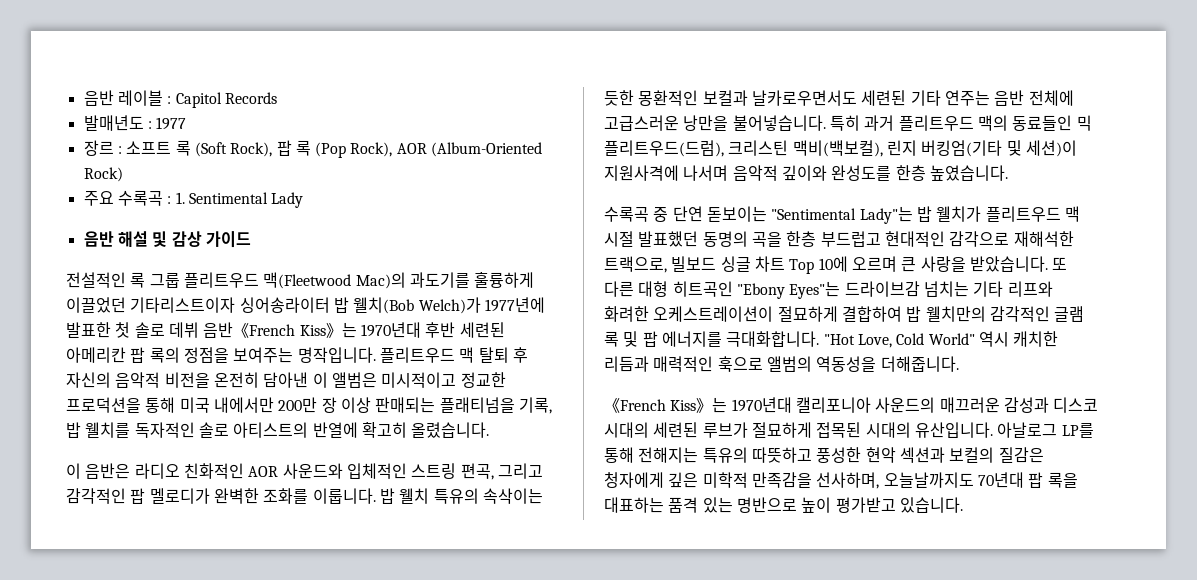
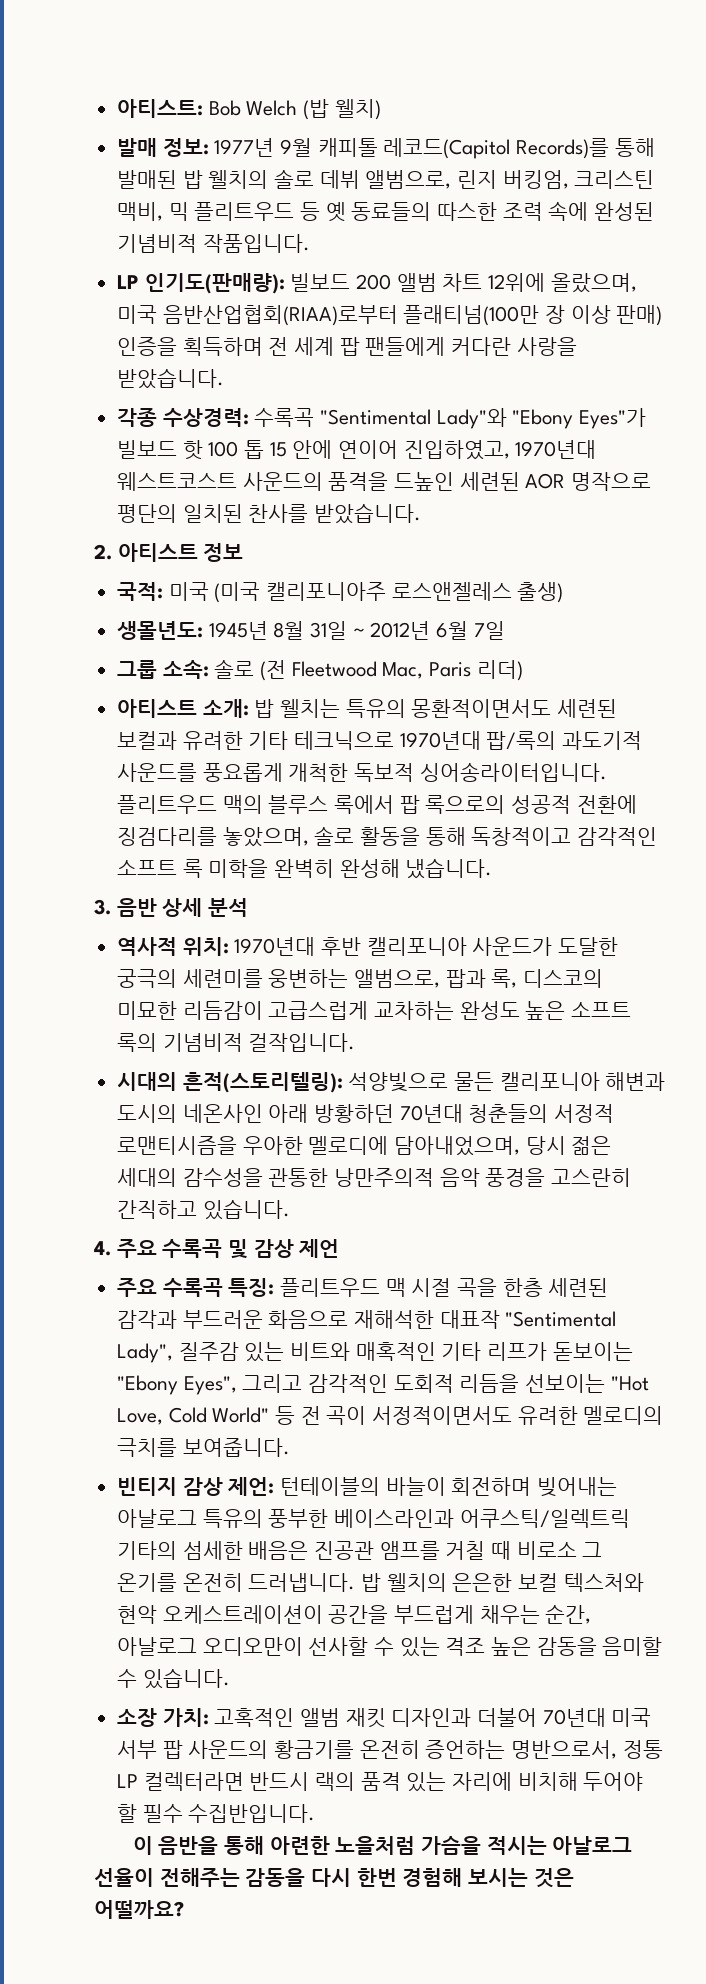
- 음반 레이블 : Capitol Records
- 발매년도 : 1977
- 장르 : 소프트 록 (Soft Rock), 팝 록 (Pop Rock), AOR (Album-Oriented Rock)
- 주요 수록곡 : 1. Sentimental Lady
- 음반 해설 및 감상 가이드
- 전설적인 록 그룹 플리트우드 맥(Fleetwood Mac)의 과도기를 훌륭하게 이끌었던 기타리스트이자 싱어송라이터 밥 웰치(Bob Welch)가 1977년에 발표한 첫 솔로 데뷔 음반《French Kiss》는 1970년대 후반 세련된 아메리칸 팝 록의 정점을 보여주는 명작입니다. 플리트우드 맥 탈퇴 후 자신의 음악적 비전을 온전히 담아낸 이 앨범은 미시적이고 정교한 프로덕션을 통해 미국 내에서만 200만 장 이상 판매되는 플래티넘을 기록, 밥 웰치를 독자적인 솔로 아티스트의 반열에 확고히 올렸습니다.
- 이 음반은 라디오 친화적인 AOR 사운드와 입체적인 스트링 편곡, 그리고 감각적인 팝 멜로디가 완벽한 조화를 이룹니다. 밥 웰치 특유의 속삭이는 듯한 몽환적인 보컬과 날카로우면서도 세련된 기타 연주는 음반 전체에 고급스러운 낭만을 불어넣습니다. 특히 과거 플리트우드 맥의 동료들인 믹 플리트우드(드럼), 크리스틴 맥비(백보컬), 린지 버킹엄(기타 및 세션)이 지원사격에 나서며 음악적 깊이와 완성도를 한층 높였습니다.
- 수록곡 중 단연 돋보이는 "Sentimental Lady"는 밥 웰치가 플리트우드 맥 시절 발표했던 동명의 곡을 한층 부드럽고 현대적인 감각으로 재해석한 트랙으로, 빌보드 싱글 차트 Top 10에 오르며 큰 사랑을 받았습니다. 또 다른 대형 히트곡인 "Ebony Eyes"는 드라이브감 넘치는 기타 리프와 화려한 오케스트레이션이 절묘하게 결합하여 밥 웰치만의 감각적인 글램 록 및 팝 에너지를 극대화합니다. "Hot Love, Cold World" 역시 캐치한 리듬과 매력적인 훅으로 앨범의 역동성을 더해줍니다.
- 《French Kiss》는 1970년대 캘리포니아 사운드의 매끄러운 감성과 디스코 시대의 세련된 루브가 절묘하게 접목된 시대의 유산입니다. 아날로그 LP를 통해 전해지는 특유의 따뜻하고 풍성한 현악 섹션과 보컬의 질감은 청자에게 깊은 미학적 만족감을 선사하며, 오늘날까지도 70년대 팝 록을 대표하는 품격 있는 명반으로 높이 평가받고 있습니다.
+ 아티스트: Bob Welch (밥 웰치)
+ 발매 정보: 1977년 9월 캐피톨 레코드(Capitol Records)를 통해 발매된 밥 웰치의 솔로 데뷔 앨범으로, 린지 버킹엄, 크리스틴 맥비, 믹 플리트우드 등 옛 동료들의 따스한 조력 속에 완성된 기념비적 작품입니다.
+ LP 인기도(판매량): 빌보드 200 앨범 차트 12위에 올랐으며, 미국 음반산업협회(RIAA)로부터 플래티넘(100만 장 이상 판매) 인증을 획득하며 전 세계 팝 팬들에게 커다란 사랑을 받았습니다.
+ 각종 수상경력: 수록곡 "Sentimental Lady"와 "Ebony Eyes"가 빌보드 핫 100 톱 15 안에 연이어 진입하였고, 1970년대 웨스트코스트 사운드의 품격을 드높인 세련된 AOR 명작으로 평단의 일치된 찬사를 받았습니다.
+ 2. 아티스트 정보
+ 국적: 미국 (미국 캘리포니아주 로스앤젤레스 출생)
+ 생몰년도: 1945년 8월 31일 ~ 2012년 6월 7일
+ 그룹 소속: 솔로 (전 Fleetwood Mac, Paris 리더)
+ 아티스트 소개: 밥 웰치는 특유의 몽환적이면서도 세련된 보컬과 유려한 기타 테크닉으로 1970년대 팝/록의 과도기적 사운드를 풍요롭게 개척한 독보적 싱어송라이터입니다. 플리트우드 맥의 블루스 록에서 팝 록으로의 성공적 전환에 징검다리를 놓았으며, 솔로 활동을 통해 독창적이고 감각적인 소프트 록 미학을 완벽히 완성해 냈습니다.
+ 3. 음반 상세 분석
+ 역사적 위치: 1970년대 후반 캘리포니아 사운드가 도달한 궁극의 세련미를 웅변하는 앨범으로, 팝과 록, 디스코의 미묘한 리듬감이 고급스럽게 교차하는 완성도 높은 소프트 록의 기념비적 걸작입니다.
+ 시대의 흔적(스토리텔링): 석양빛으로 물든 캘리포니아 해변과 도시의 네온사인 아래 방황하던 70년대 청춘들의 서정적 로맨티시즘을 우아한 멜로디에 담아내었으며, 당시 젊은 세대의 감수성을 관통한 낭만주의적 음악 풍경을 고스란히 간직하고 있습니다.
+ 4. 주요 수록곡 및 감상 제언
+ 주요 수록곡 특징: 플리트우드 맥 시절 곡을 한층 세련된 감각과 부드러운 화음으로 재해석한 대표작 "Sentimental Lady", 질주감 있는 비트와 매혹적인 기타 리프가 돋보이는 "Ebony Eyes", 그리고 감각적인 도회적 리듬을 선보이는 "Hot Love, Cold World" 등 전 곡이 서정적이면서도 유려한 멜로디의 극치를 보여줍니다.
+ 빈티지 감상 제언: 턴테이블의 바늘이 회전하며 빚어내는 아날로그 특유의 풍부한 베이스라인과 어쿠스틱/일렉트릭 기타의 섬세한 배음은 진공관 앰프를 거칠 때 비로소 그 온기를 온전히 드러냅니다. 밥 웰치의 은은한 보컬 텍스처와 현악 오케스트레이션이 공간을 부드럽게 채우는 순간, 아날로그 오디오만이 선사할 수 있는 격조 높은 감동을 음미할 수 있습니다.
+ 소장 가치: 고혹적인 앨범 재킷 디자인과 더불어 70년대 미국 서부 팝 사운드의 황금기를 온전히 증언하는 명반으로서, 정통 LP 컬렉터라면 반드시 랙의 품격 있는 자리에 비치해 두어야 할 필수 수집반입니다.
+ 이 음반을 통해 아련한 노을처럼 가슴을 적시는 아날로그 선율이 전해주는 감동을 다시 한번 경험해 보시는 것은 어떨까요?

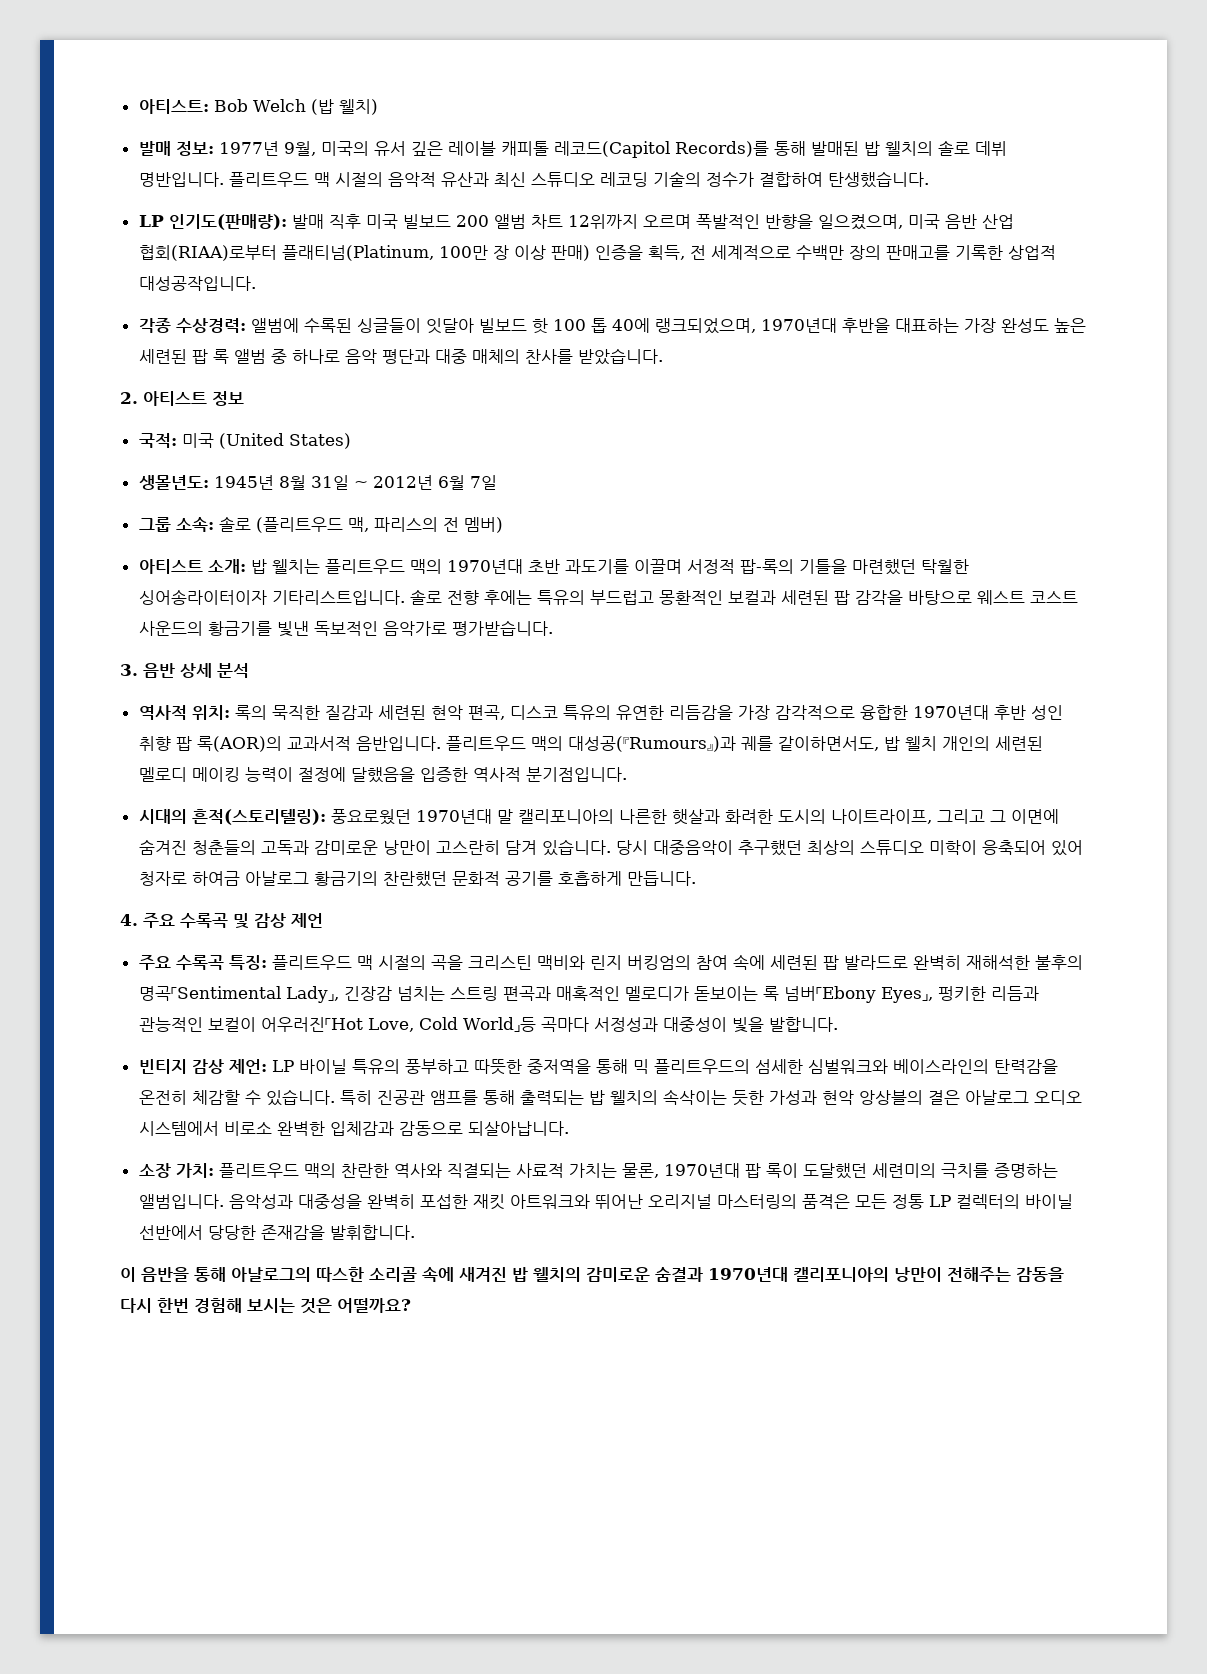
- 발매 정보: 1977년 9월 캐피톨 레코드(Capitol Records)를 통해 발매된 밥 웰치의 솔로 데뷔 앨범으로, 린지 버킹엄, 크리스틴 맥비, 믹 플리트우드 등 옛 동료들의 따스한 조력 속에 완성된 기념비적 작품입니다.
+ 발매 정보: 1977년 9월, 미국의 유서 깊은 레이블 캐피톨 레코드(Capitol Records)를 통해 발매된 밥 웰치의 솔로 데뷔 명반입니다. 플리트우드 맥 시절의 음악적 유산과 최신 스튜디오 레코딩 기술의 정수가 결합하여 탄생했습니다.
- LP 인기도(판매량): 빌보드 200 앨범 차트 12위에 올랐으며, 미국 음반산업협회(RIAA)로부터 플래티넘(100만 장 이상 판매) 인증을 획득하며 전 세계 팝 팬들에게 커다란 사랑을 받았습니다.
- 각종 수상경력: 수록곡 "Sentimental Lady"와 "Ebony Eyes"가 빌보드 핫 100 톱 15 안에 연이어 진입하였고, 1970년대 웨스트코스트 사운드의 품격을 드높인 세련된 AOR 명작으로 평단의 일치된 찬사를 받았습니다.
+ LP 인기도(판매량): 발매 직후 미국 빌보드 200 앨범 차트 12위까지 오르며 폭발적인 반향을 일으켰으며, 미국 음반 산업 협회(RIAA)로부터 플래티넘(Platinum, 100만 장 이상 판매) 인증을 획득, 전 세계적으로 수백만 장의 판매고를 기록한 상업적 대성공작입니다.
+ 각종 수상경력: 앨범에 수록된 싱글들이 잇달아 빌보드 핫 100 톱 40에 랭크되었으며, 1970년대 후반을 대표하는 가장 완성도 높은 세련된 팝 록 앨범 중 하나로 음악 평단과 대중 매체의 찬사를 받았습니다.
- 국적: 미국 (미국 캘리포니아주 로스앤젤레스 출생)
+ 국적: 미국 (United States)
- 그룹 소속: 솔로 (전 Fleetwood Mac, Paris 리더)
+ 그룹 소속: 솔로 (플리트우드 맥, 파리스의 전 멤버)
- 아티스트 소개: 밥 웰치는 특유의 몽환적이면서도 세련된 보컬과 유려한 기타 테크닉으로 1970년대 팝/록의 과도기적 사운드를 풍요롭게 개척한 독보적 싱어송라이터입니다. 플리트우드 맥의 블루스 록에서 팝 록으로의 성공적 전환에 징검다리를 놓았으며, 솔로 활동을 통해 독창적이고 감각적인 소프트 록 미학을 완벽히 완성해 냈습니다.
+ 아티스트 소개: 밥 웰치는 플리트우드 맥의 1970년대 초반 과도기를 이끌며 서정적 팝-록의 기틀을 마련했던 탁월한 싱어송라이터이자 기타리스트입니다. 솔로 전향 후에는 특유의 부드럽고 몽환적인 보컬과 세련된 팝 감각을 바탕으로 웨스트 코스트 사운드의 황금기를 빛낸 독보적인 음악가로 평가받습니다.
- 역사적 위치: 1970년대 후반 캘리포니아 사운드가 도달한 궁극의 세련미를 웅변하는 앨범으로, 팝과 록, 디스코의 미묘한 리듬감이 고급스럽게 교차하는 완성도 높은 소프트 록의 기념비적 걸작입니다.
- 시대의 흔적(스토리텔링): 석양빛으로 물든 캘리포니아 해변과 도시의 네온사인 아래 방황하던 70년대 청춘들의 서정적 로맨티시즘을 우아한 멜로디에 담아내었으며, 당시 젊은 세대의 감수성을 관통한 낭만주의적 음악 풍경을 고스란히 간직하고 있습니다.
+ 역사적 위치: 록의 묵직한 질감과 세련된 현악 편곡, 디스코 특유의 유연한 리듬감을 가장 감각적으로 융합한 1970년대 후반 성인 취향 팝 록(AOR)의 교과서적 음반입니다. 플리트우드 맥의 대성공(『Rumours』)과 궤를 같이하면서도, 밥 웰치 개인의 세련된 멜로디 메이킹 능력이 절정에 달했음을 입증한 역사적 분기점입니다.
+ 시대의 흔적(스토리텔링): 풍요로웠던 1970년대 말 캘리포니아의 나른한 햇살과 화려한 도시의 나이트라이프, 그리고 그 이면에 숨겨진 청춘들의 고독과 감미로운 낭만이 고스란히 담겨 있습니다. 당시 대중음악이 추구했던 최상의 스튜디오 미학이 응축되어 있어 청자로 하여금 아날로그 황금기의 찬란했던 문화적 공기를 호흡하게 만듭니다.
- 주요 수록곡 특징: 플리트우드 맥 시절 곡을 한층 세련된 감각과 부드러운 화음으로 재해석한 대표작 "Sentimental Lady", 질주감 있는 비트와 매혹적인 기타 리프가 돋보이는 "Ebony Eyes", 그리고 감각적인 도회적 리듬을 선보이는 "Hot Love, Cold World" 등 전 곡이 서정적이면서도 유려한 멜로디의 극치를 보여줍니다.
- 빈티지 감상 제언: 턴테이블의 바늘이 회전하며 빚어내는 아날로그 특유의 풍부한 베이스라인과 어쿠스틱/일렉트릭 기타의 섬세한 배음은 진공관 앰프를 거칠 때 비로소 그 온기를 온전히 드러냅니다. 밥 웰치의 은은한 보컬 텍스처와 현악 오케스트레이션이 공간을 부드럽게 채우는 순간, 아날로그 오디오만이 선사할 수 있는 격조 높은 감동을 음미할 수 있습니다.
- 소장 가치: 고혹적인 앨범 재킷 디자인과 더불어 70년대 미국 서부 팝 사운드의 황금기를 온전히 증언하는 명반으로서, 정통 LP 컬렉터라면 반드시 랙의 품격 있는 자리에 비치해 두어야 할 필수 수집반입니다.
- 이 음반을 통해 아련한 노을처럼 가슴을 적시는 아날로그 선율이 전해주는 감동을 다시 한번 경험해 보시는 것은 어떨까요?
+ 주요 수록곡 특징: 플리트우드 맥 시절의 곡을 크리스틴 맥비와 린지 버킹엄의 참여 속에 세련된 팝 발라드로 완벽히 재해석한 불후의 명곡「Sentimental Lady」, 긴장감 넘치는 스트링 편곡과 매혹적인 멜로디가 돋보이는 록 넘버「Ebony Eyes」, 펑키한 리듬과 관능적인 보컬이 어우러진「Hot Love, Cold World」등 곡마다 서정성과 대중성이 빛을 발합니다.
+ 빈티지 감상 제언: LP 바이닐 특유의 풍부하고 따뜻한 중저역을 통해 믹 플리트우드의 섬세한 심벌워크와 베이스라인의 탄력감을 온전히 체감할 수 있습니다. 특히 진공관 앰프를 통해 출력되는 밥 웰치의 속삭이는 듯한 가성과 현악 앙상블의 결은 아날로그 오디오 시스템에서 비로소 완벽한 입체감과 감동으로 되살아납니다.
+ 소장 가치: 플리트우드 맥의 찬란한 역사와 직결되는 사료적 가치는 물론, 1970년대 팝 록이 도달했던 세련미의 극치를 증명하는 앨범입니다. 음악성과 대중성을 완벽히 포섭한 재킷 아트워크와 뛰어난 오리지널 마스터링의 품격은 모든 정통 LP 컬렉터의 바이닐 선반에서 당당한 존재감을 발휘합니다.
+ 이 음반을 통해 아날로그의 따스한 소리골 속에 새겨진 밥 웰치의 감미로운 숨결과 1970년대 캘리포니아의 낭만이 전해주는 감동을 다시 한번 경험해 보시는 것은 어떨까요?

